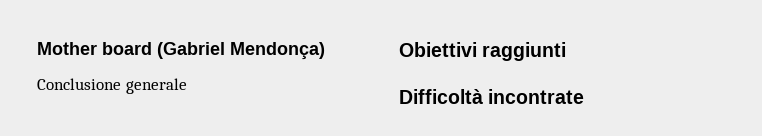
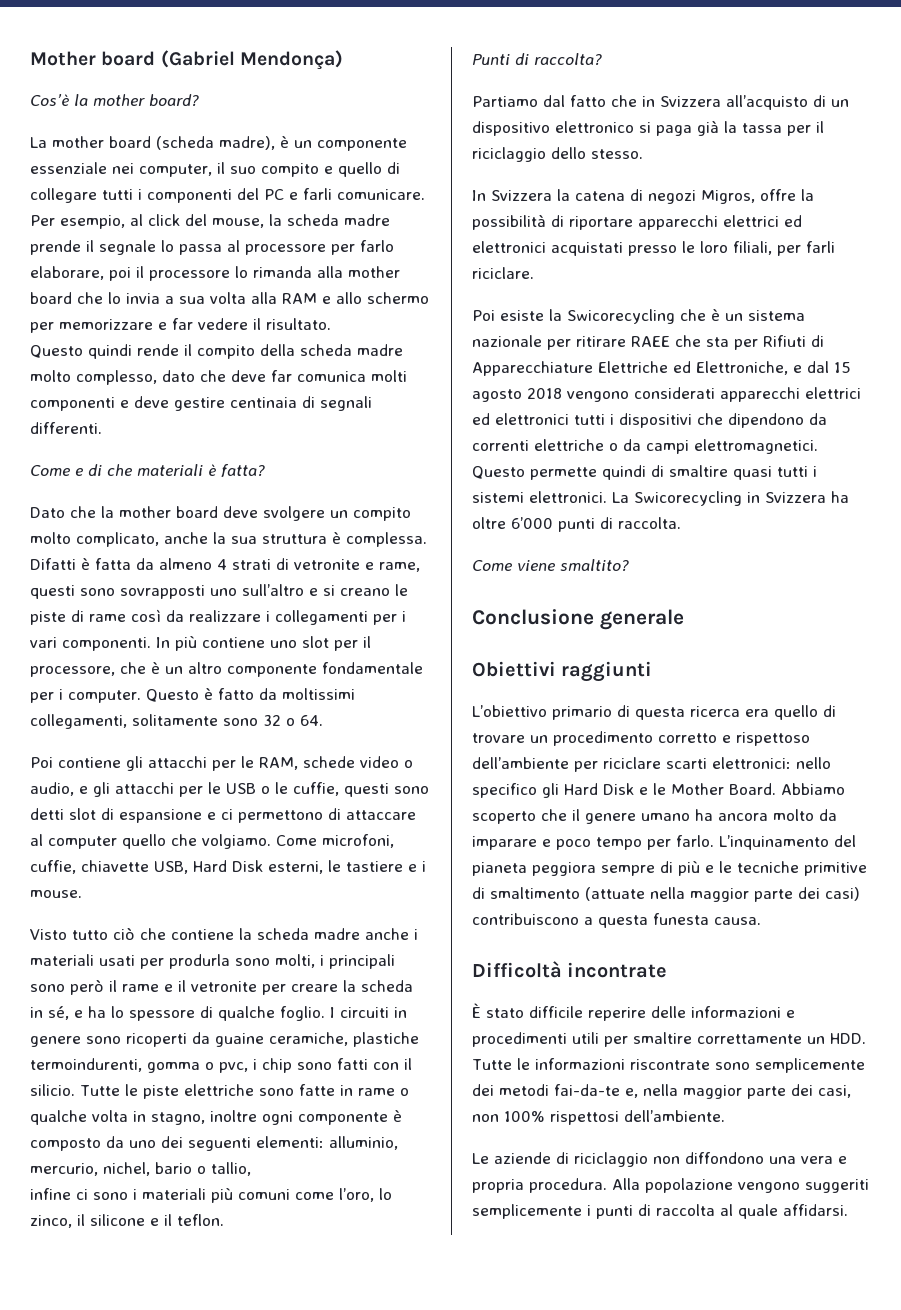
+ Cos’è la mother board?
+ La mother board (scheda madre), è un componente essenziale nei computer, il suo compito e quello di collegare tutti i componenti del PC e farli comunicare. Per esempio, al click del mouse, la scheda madre prende il segnale lo passa al processore per farlo elaborare, poi il processore lo rimanda alla mother board che lo invia a sua volta alla RAM e allo schermo per memorizzare e far vedere il risultato.
+ Questo quindi rende il compito della scheda madre molto complesso, dato che deve far comunica molti componenti e deve gestire centinaia di segnali differenti.
+ Come e di che materiali è fatta?
+ Dato che la mother board deve svolgere un compito molto complicato, anche la sua struttura è complessa. Difatti è fatta da almeno 4 strati di vetronite e rame, questi sono sovrapposti uno sull’altro e si creano le piste di rame così da realizzare i collegamenti per i vari componenti. In più contiene uno slot per il processore, che è un altro componente fondamentale per i computer. Questo è fatto da moltissimi collegamenti, solitamente sono 32 o 64.
+ Poi contiene gli attacchi per le RAM, schede video o audio, e gli attacchi per le USB o le cuffie, questi sono detti slot di espansione e ci permettono di attaccare al computer quello che volgiamo. Come microfoni, cuffie, chiavette USB, Hard Disk esterni, le tastiere e i mouse.
+ Visto tutto ciò che contiene la scheda madre anche i materiali usati per produrla sono molti, i principali sono però il rame e il vetronite per creare la scheda in sé, e ha lo spessore di qualche foglio. I circuiti in genere sono ricoperti da guaine ceramiche, plastiche termoindurenti, gomma o pvc, i chip sono fatti con il silicio. Tutte le piste elettriche sono fatte in rame o qualche volta in stagno, inoltre ogni componente è composto da uno dei seguenti elementi: alluminio, mercurio, nichel, bario o tallio,
+ infine ci sono i materiali più comuni come l’oro, lo zinco, il silicone e il teflon.
+ Punti di raccolta?
+ Partiamo dal fatto che in Svizzera all’acquisto di un dispositivo elettronico si paga già la tassa per il riciclaggio dello stesso.
+ In Svizzera la catena di negozi Migros, offre la possibilità di riportare apparecchi elettrici ed elettronici acquistati presso le loro filiali, per farli riciclare.
+ Poi esiste la Swicorecycling che è un sistema nazionale per ritirare RAEE che sta per Rifiuti di Apparecchiature Elettriche ed Elettroniche, e dal 15 agosto 2018 vengono considerati apparecchi elettrici ed elettronici tutti i dispositivi che dipendono da correnti elettriche o da campi elettromagnetici. Questo permette quindi di smaltire quasi tutti i sistemi elettronici. La Swicorecycling in Svizzera ha oltre 6’000 punti di raccolta.
+ Come viene smaltito?
  Conclusione generale
  Obiettivi raggiunti
+ L’obiettivo primario di questa ricerca era quello di trovare un procedimento corretto e rispettoso dell’ambiente per riciclare scarti elettronici: nello specifico gli Hard Disk e le Mother Board. Abbiamo scoperto che il genere umano ha ancora molto da imparare e poco tempo per farlo. L’inquinamento del pianeta peggiora sempre di più e le tecniche primitive di smaltimento (attuate nella maggior parte dei casi) contribuiscono a questa funesta causa.
  Difficoltà incontrate
+ È stato difficile reperire delle informazioni e procedimenti utili per smaltire correttamente un HDD. Tutte le informazioni riscontrate sono semplicemente dei metodi fai-da-te e, nella maggior parte dei casi, non 100% rispettosi dell’ambiente.
+ Le aziende di riciclaggio non diffondono una vera e propria procedura. Alla popolazione vengono suggeriti semplicemente i punti di raccolta al quale affidarsi.

